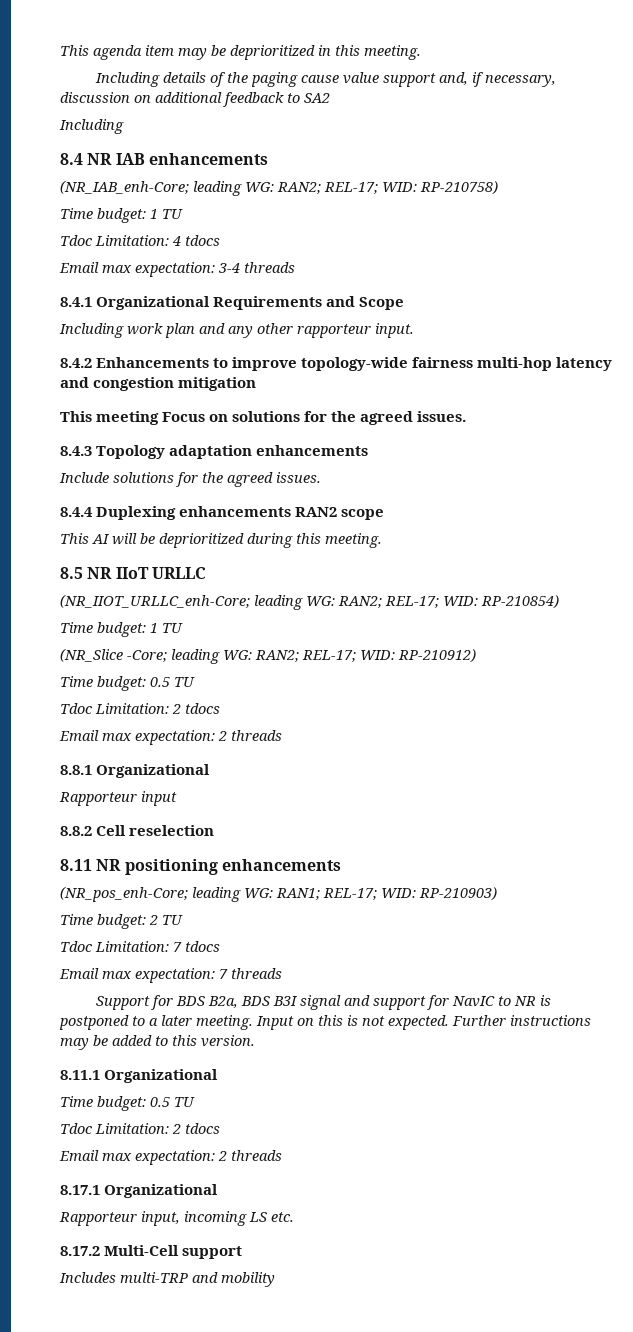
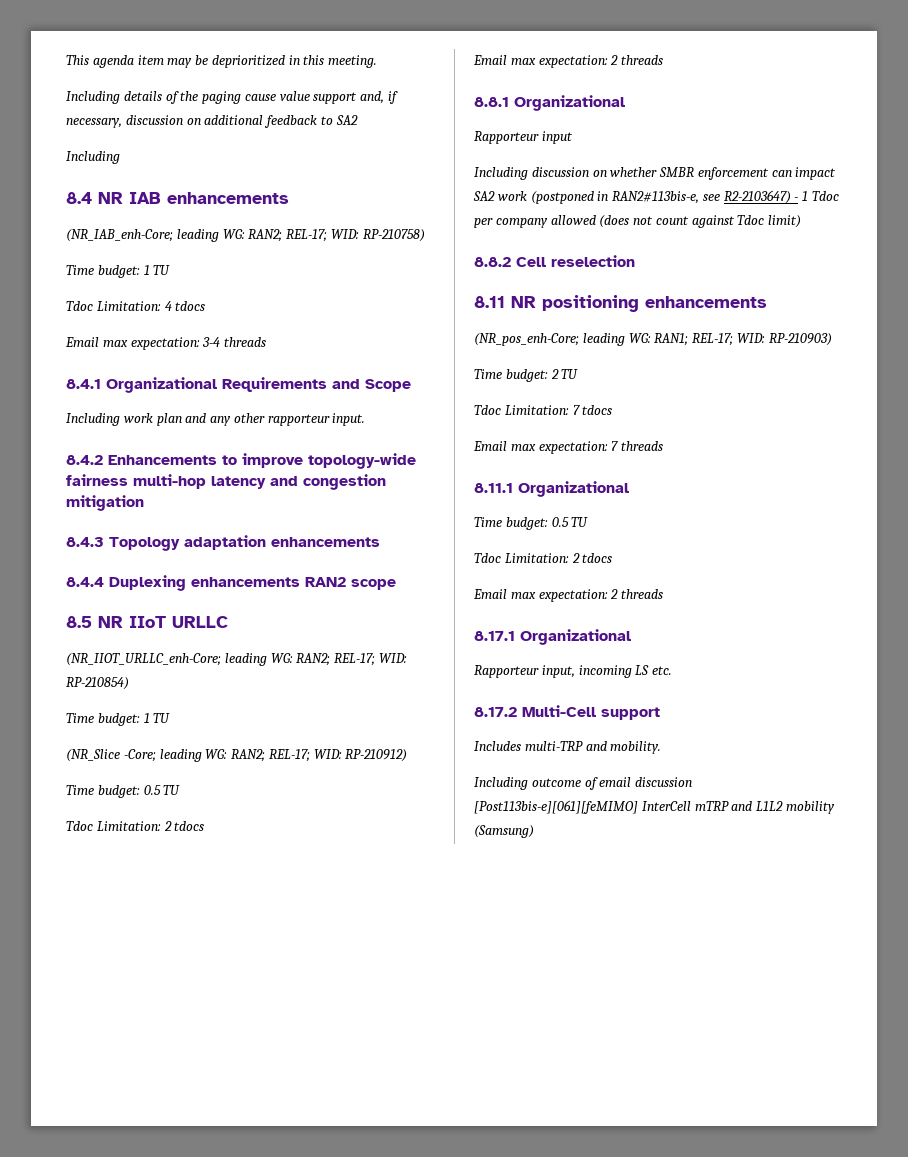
- This meeting Focus on solutions for the agreed issues.
  8.4.3 Topology adaptation enhancements
- Include solutions for the agreed issues.
- This AI will be deprioritized during this meeting.
+ Including discussion on whether SMBR enforcement can impact SA2 work (postponed in RAN2#113bis-e, see R2-2103647) - 1 Tdoc per company allowed (does not count against Tdoc limit)
- Support for BDS B2a, BDS B3I signal and support for NavIC to NR is postponed to a later meeting. Input on this is not expected. Further instructions may be added to this version.
- Includes multi-TRP and mobility
+ Includes multi-TRP and mobility.
+ Including outcome of email discussion [Post113bis-e][061][feMIMO] InterCell mTRP and L1L2 mobility (Samsung)

